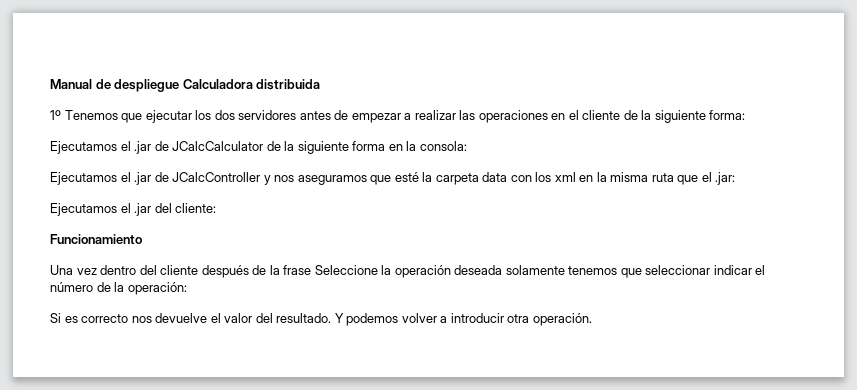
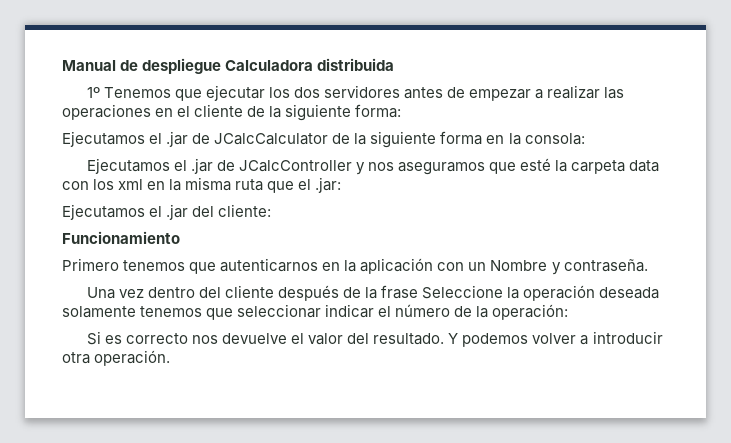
+ Primero tenemos que autenticarnos en la aplicación con un Nombre y contraseña.

